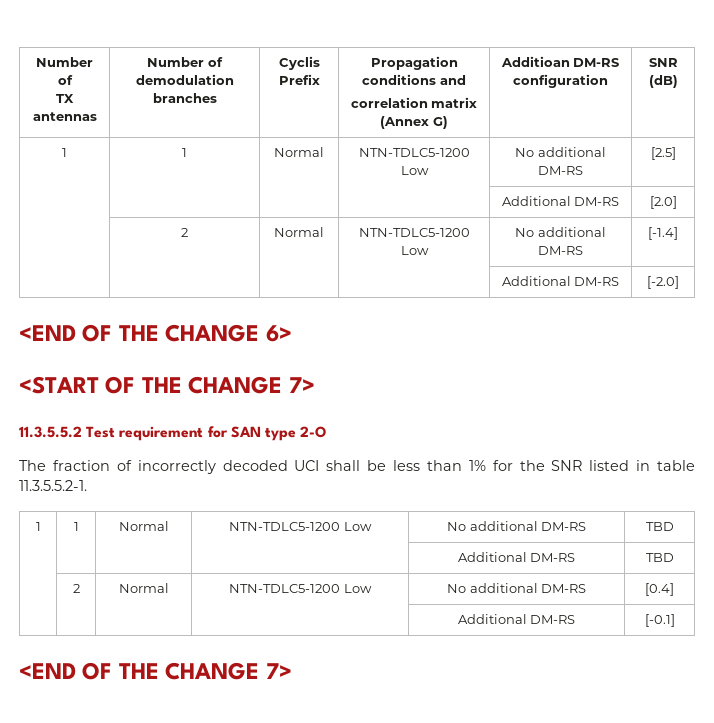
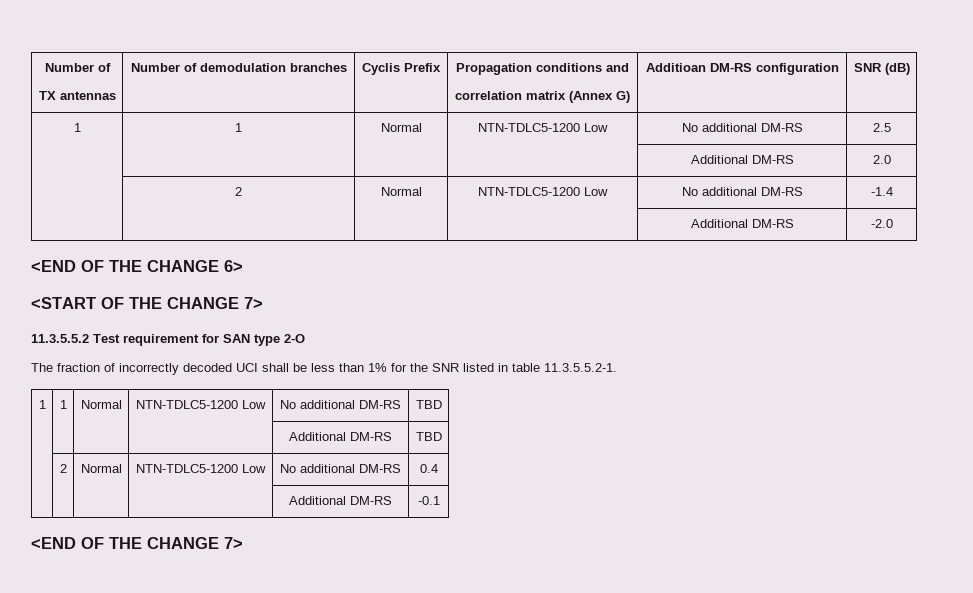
- 1 | 1 | Normal | NTN-TDLC5-1200 Low | No additional DM-RS | [2.5]
- | | | | Additional DM-RS | [2.0]
- | 2 | Normal | NTN-TDLC5-1200 Low | No additional DM-RS | [-1.4]
- | | | | Additional DM-RS | [-2.0]
+ 1 | 1 | Normal | NTN-TDLC5-1200 Low | No additional DM-RS | 2.5
+ | | | | Additional DM-RS | 2.0
+ | 2 | Normal | NTN-TDLC5-1200 Low | No additional DM-RS | -1.4
+ | | | | Additional DM-RS | -2.0
- | 2 | Normal | NTN-TDLC5-1200 Low | No additional DM-RS | [0.4]
- | | | | Additional DM-RS | [-0.1]
+ | 2 | Normal | NTN-TDLC5-1200 Low | No additional DM-RS | 0.4
+ | | | | Additional DM-RS | -0.1

